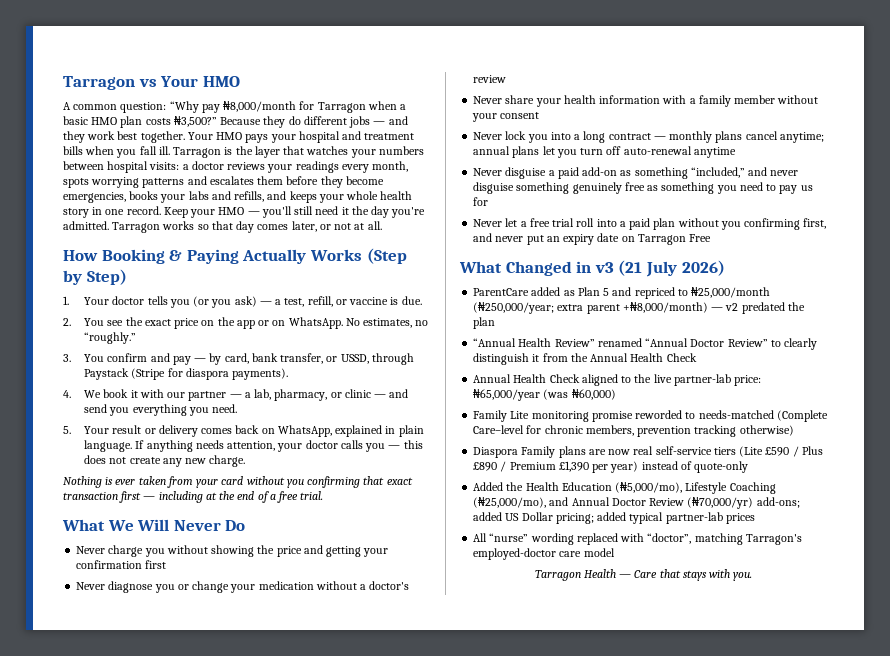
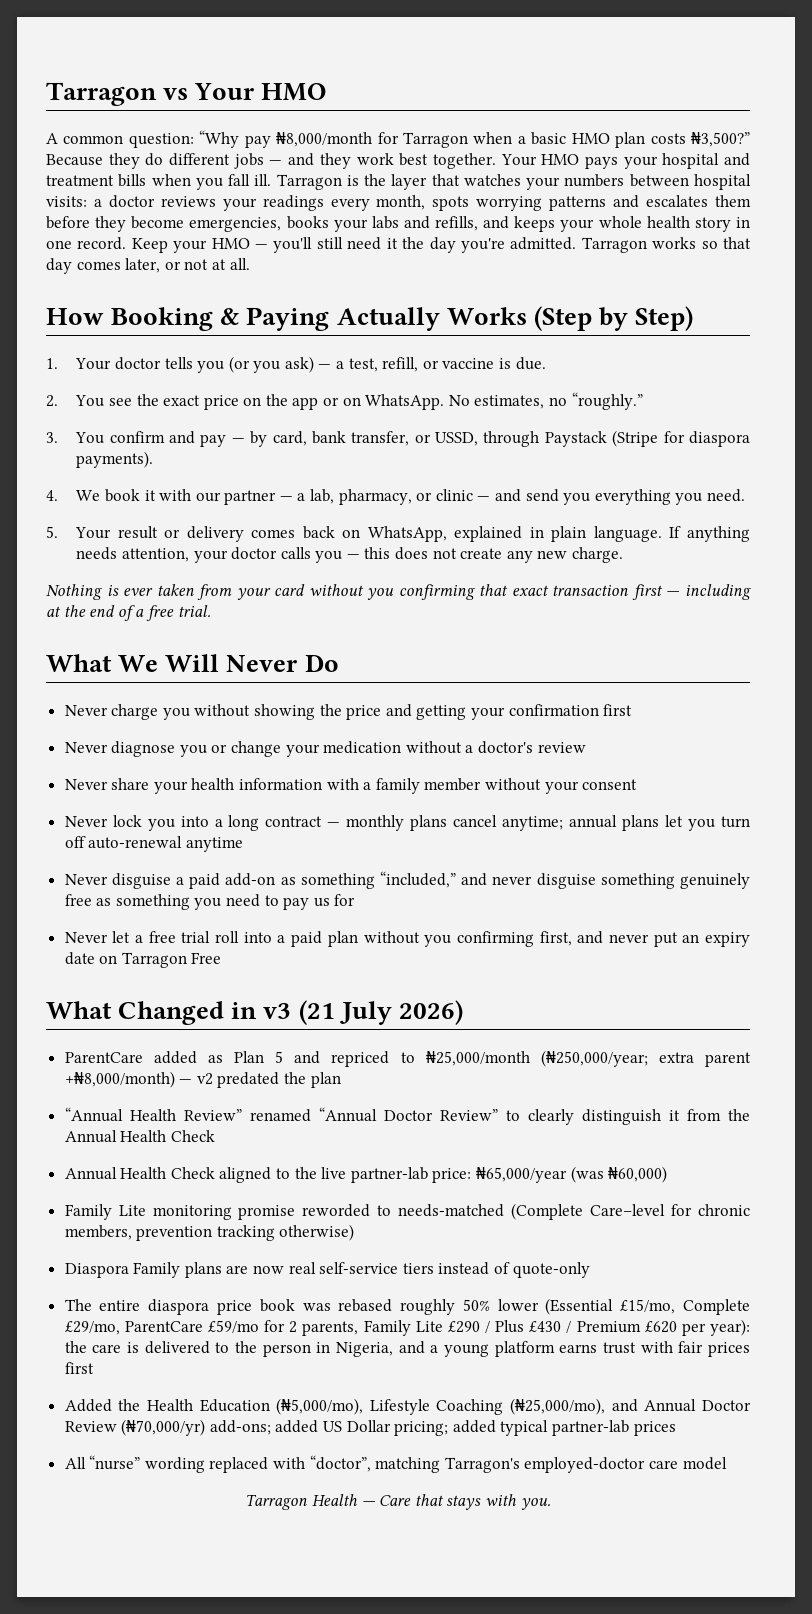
- Diaspora Family plans are now real self-service tiers (Lite £590 / Plus £890 / Premium £1,390 per year) instead of quote-only
+ Diaspora Family plans are now real self-service tiers instead of quote-only
+ The entire diaspora price book was rebased roughly 50% lower (Essential £15/mo, Complete £29/mo, ParentCare £59/mo for 2 parents, Family Lite £290 / Plus £430 / Premium £620 per year): the care is delivered to the person in Nigeria, and a young platform earns trust with fair prices first

